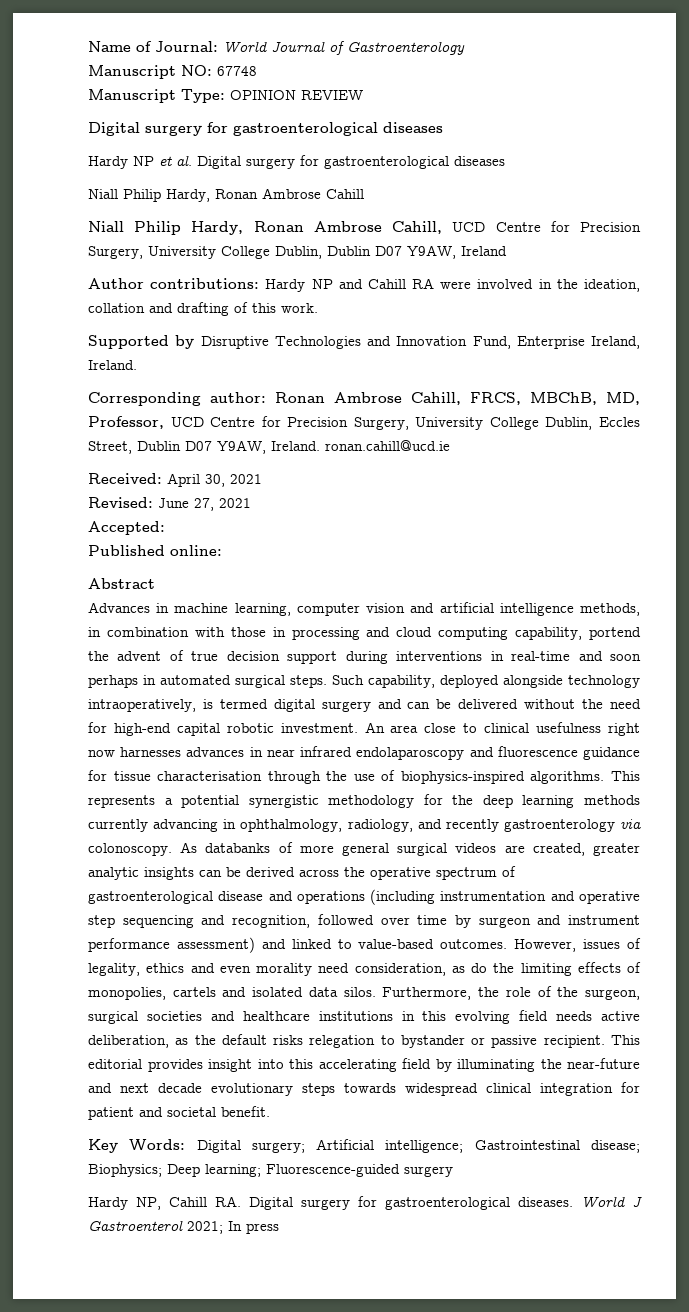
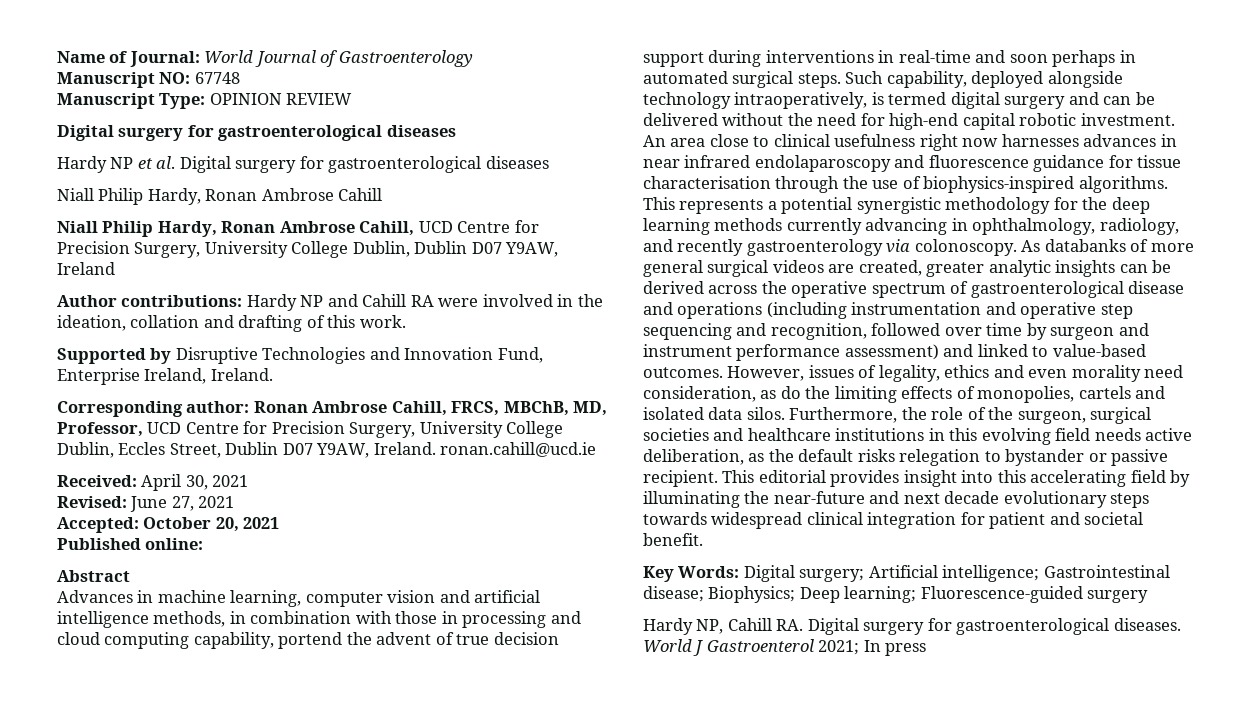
- Accepted:
+ Accepted: October 20, 2021

